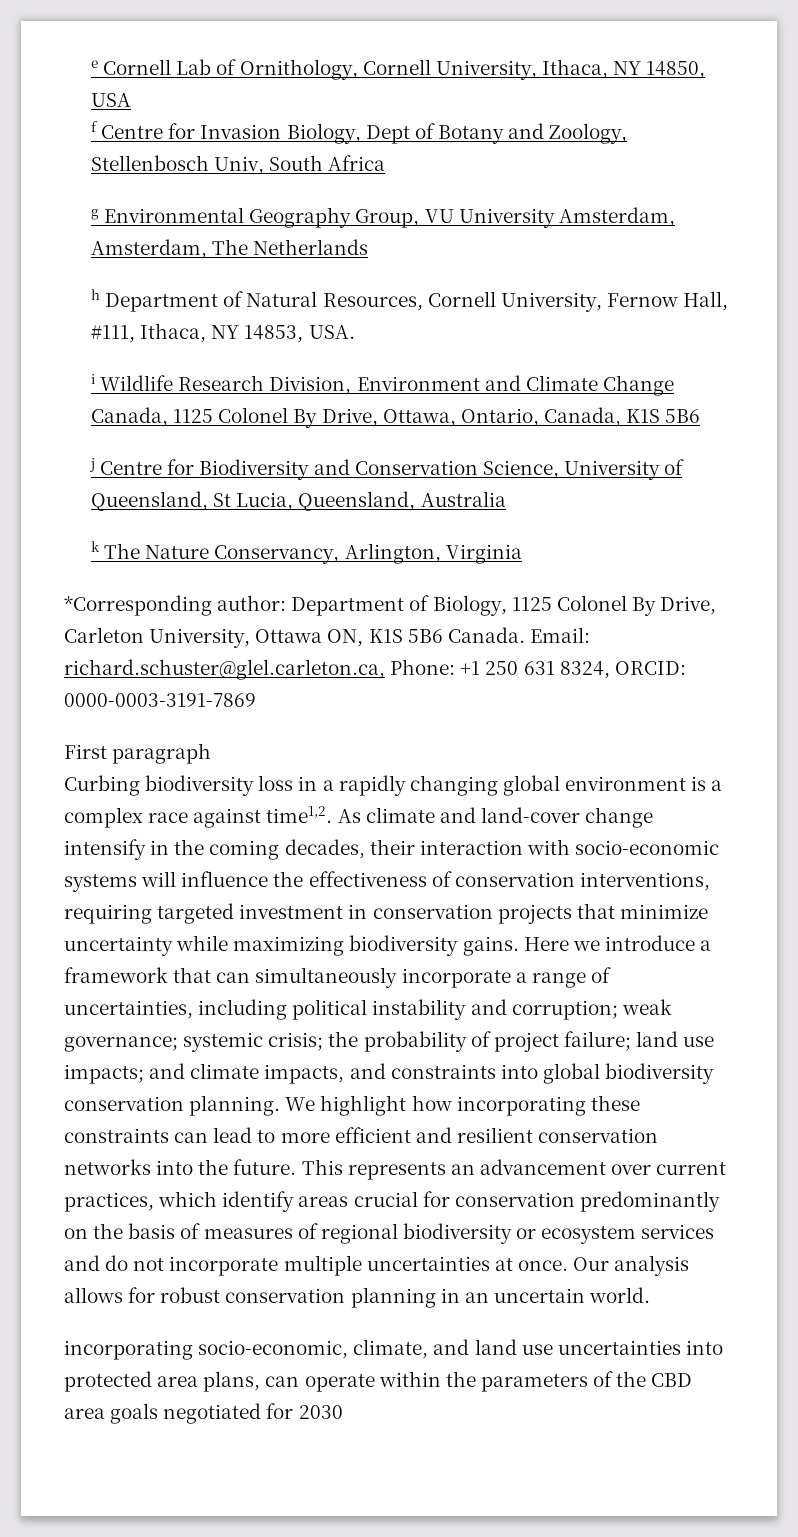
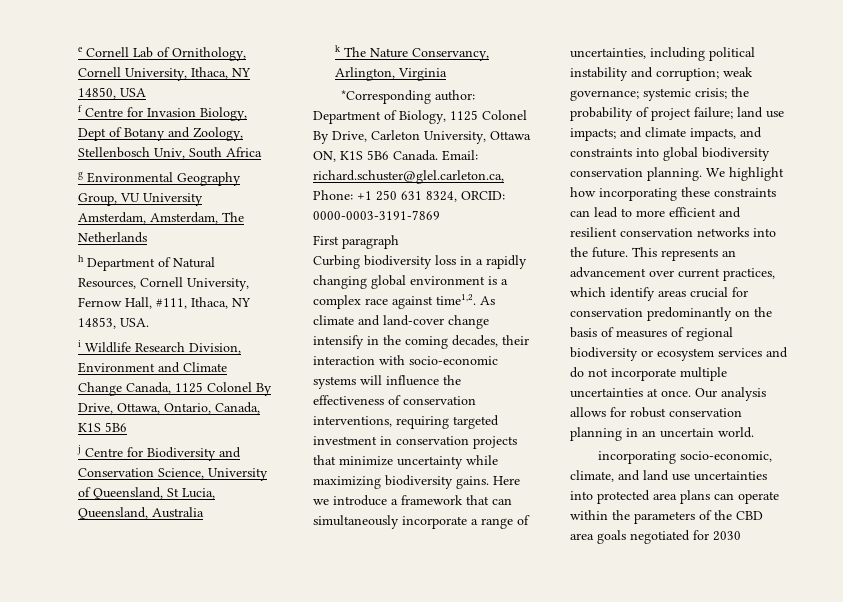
- incorporating socio-economic, climate, and land use uncertainties into protected area plans, can operate within the parameters of the CBD area goals negotiated for 2030
+ incorporating socio-economic, climate, and land use uncertainties into protected area plans can operate within the parameters of the CBD area goals negotiated for 2030

